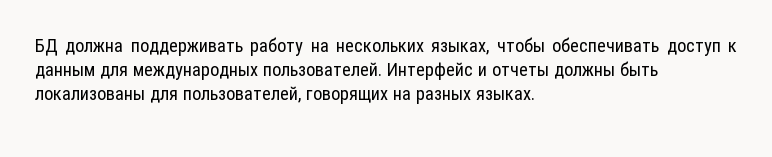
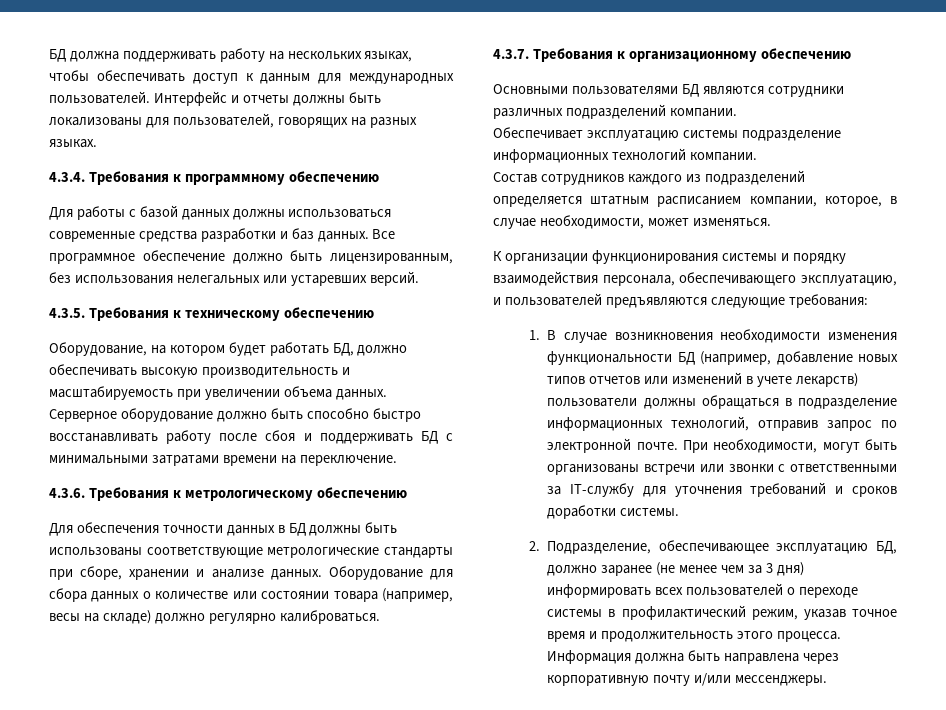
+ 4.3.4. Требования к программному обеспечению
+ Для работы с базой данных должны использоваться современные средства разработки и баз данных. Все программное обеспечение должно быть лицензированным, без использования нелегальных или устаревших версий.
+ 4.3.5. Требования к техническому обеспечению
+ Оборудование, на котором будет работать БД, должно обеспечивать высокую производительность и масштабируемость при увеличении объема данных. Серверное оборудование должно быть способно быстро восстанавливать работу после сбоя и поддерживать БД с минимальными затратами времени на переключение.
+ 4.3.6. Требования к метрологическому обеспечению
+ Для обеспечения точности данных в БД должны быть использованы соответствующие метрологические стандарты при сборе, хранении и анализе данных. Оборудование для сбора данных о количестве или состоянии товара (например, весы на складе) должно регулярно калиброваться.
+ 4.3.7. Требования к организационному обеспечению
+ Основными пользователями БД являются сотрудники различных подразделений компании.
+ Обеспечивает эксплуатацию системы подразделение информационных технологий компании.
+ Состав сотрудников каждого из подразделений определяется штатным расписанием компании, которое, в случае необходимости, может изменяться.
+ К организации функционирования системы и порядку взаимодействия персонала, обеспечивающего эксплуатацию, и пользователей предъявляются следующие требования:
+ 1. В случае возникновения необходимости изменения функциональности БД (например, добавление новых типов отчетов или изменений в учете лекарств) пользователи должны обращаться в подразделение информационных технологий, отправив запрос по электронной почте. При необходимости, могут быть организованы встречи или звонки с ответственными за IT-службу для уточнения требований и сроков доработки системы.
+ 2. Подразделение, обеспечивающее эксплуатацию БД, должно заранее (не менее чем за 3 дня) информировать всех пользователей о переходе системы в профилактический режим, указав точное время и продолжительность этого процесса. Информация должна быть направлена через корпоративную почту и/или мессенджеры.

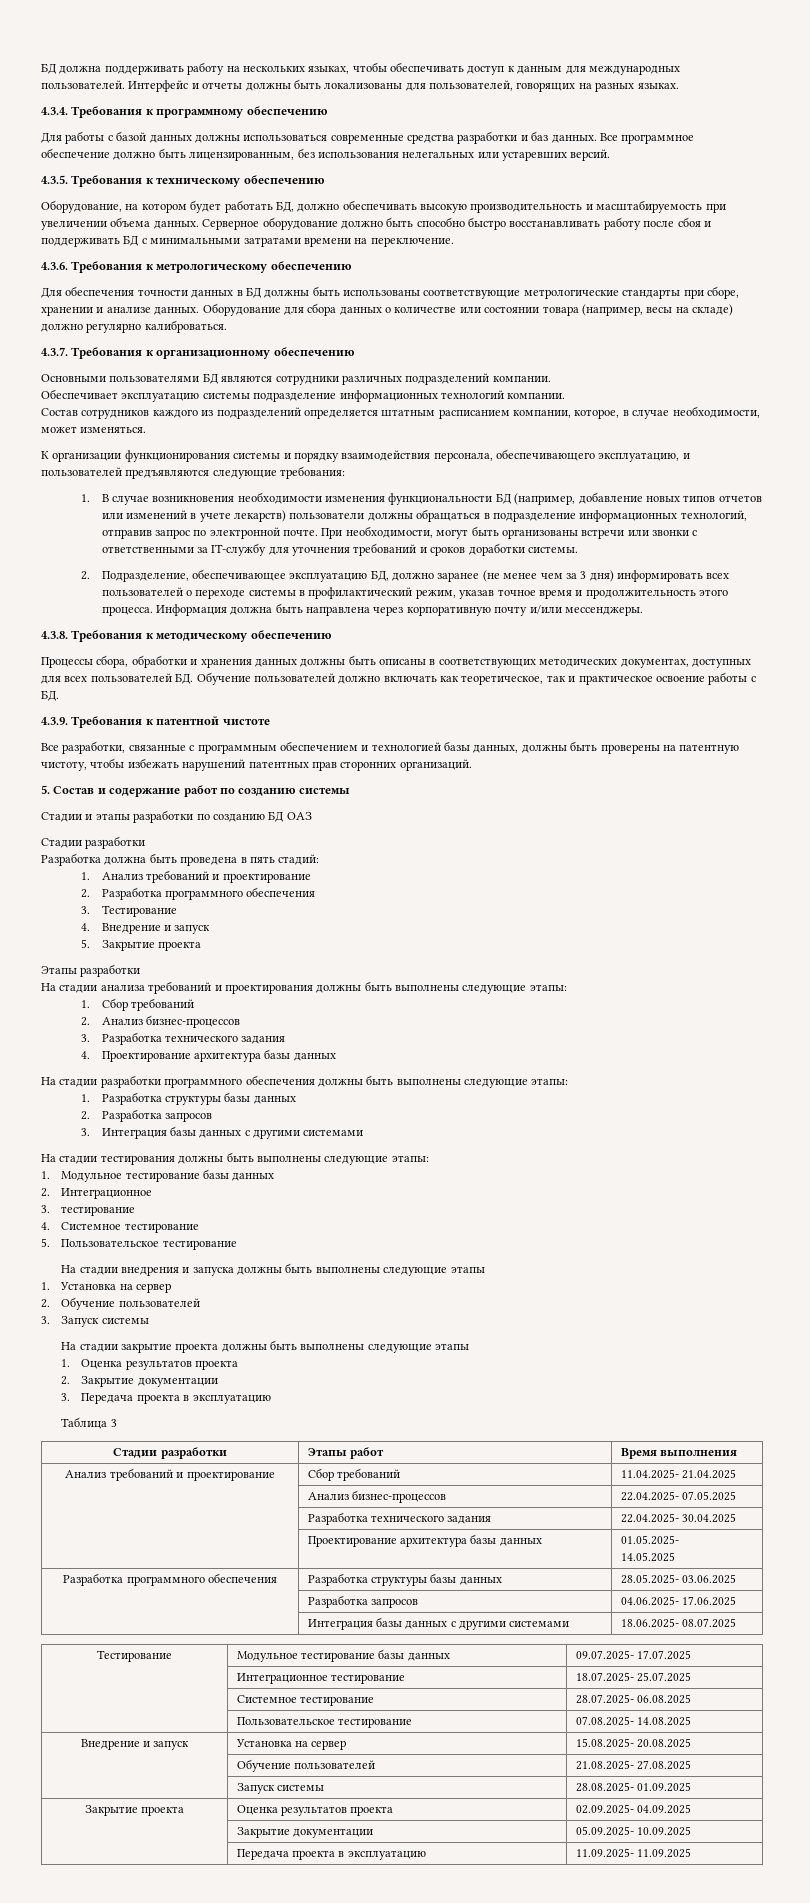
+ 4.3.8. Требования к методическому обеспечению
+ Процессы сбора, обработки и хранения данных должны быть описаны в соответствующих методических документах, доступных для всех пользователей БД. Обучение пользователей должно включать как теоретическое, так и практическое освоение работы с БД.
+ 4.3.9. Требования к патентной чистоте
+ Все разработки, связанные с программным обеспечением и технологией базы данных, должны быть проверены на патентную чистоту, чтобы избежать нарушений патентных прав сторонних организаций.
+ 5. Состав и содержание работ по созданию системы
+ Стадии и этапы разработки по созданию БД ОАЗ
+ Стадии разработки
+ Разработка должна быть проведена в пять стадий:
+ 1. Анализ требований и проектирование
+ 2. Разработка программного обеспечения
+ 3. Тестирование
+ 4. Внедрение и запуск
+ 5. Закрытие проекта
+ Этапы разработки
+ На стадии анализа требований и проектирования должны быть выполнены следующие этапы:
+ 1. Сбор требований
+ 2. Анализ бизнес-процессов
+ 3. Разработка технического задания
+ 4. Проектирование архитектура базы данных
+ На стадии разработки программного обеспечения должны быть выполнены следующие этапы:
+ 1. Разработка структуры базы данных
+ 2. Разработка запросов
+ 3. Интеграция базы данных с другими системами
+ На стадии тестирования должны быть выполнены следующие этапы:
+ 1. Модульное тестирование базы данных
+ 2. Интеграционное
+ 3. тестирование
+ 4. Системное тестирование
+ 5. Пользовательское тестирование
+ На стадии внедрения и запуска должны быть выполнены следующие этапы
+ 1. Установка на сервер
+ 2. Обучение пользователей
+ 3. Запуск системы
+ На стадии закрытие проекта должны быть выполнены следующие этапы
+ 1. Оценка результатов проекта
+ 2. Закрытие документации
+ 3. Передача проекта в эксплуатацию
+ Таблица 3
+ Стадии разработки | Этапы работ | Время выполнения
+ Анализ требований и проектирование | Сбор требований | 11.04.2025- 21.04.2025
+ | Анализ бизнес-процессов | 22.04.2025- 07.05.2025
+ | Разработка технического задания | 22.04.2025- 30.04.2025
+ | Проектирование архитектура базы данных | 01.05.2025-
+ 14.05.2025
+ Разработка программного обеспечения | Разработка структуры базы данных | 28.05.2025- 03.06.2025
+ | Разработка запросов | 04.06.2025- 17.06.2025
+ | Интеграция базы данных с другими системами | 18.06.2025- 08.07.2025
+ Тестирование | Модульное тестирование базы данных | 09.07.2025- 17.07.2025
+ | Интеграционное тестирование | 18.07.2025- 25.07.2025
+ | Системное тестирование | 28.07.2025- 06.08.2025
+ | Пользовательское тестирование | 07.08.2025- 14.08.2025
+ Внедрение и запуск | Установка на сервер | 15.08.2025- 20.08.2025
+ | Обучение пользователей | 21.08.2025- 27.08.2025
+ | Запуск системы | 28.08.2025- 01.09.2025
+ Закрытие проекта | Оценка результатов проекта | 02.09.2025- 04.09.2025
+ | Закрытие документации | 05.09.2025- 10.09.2025
+ | Передача проекта в эксплуатацию | 11.09.2025- 11.09.2025

